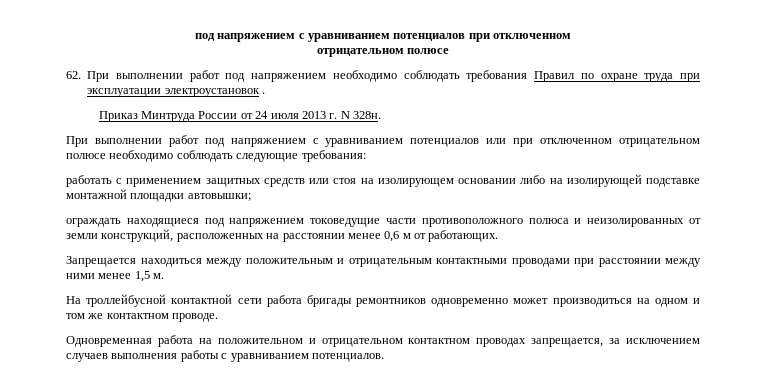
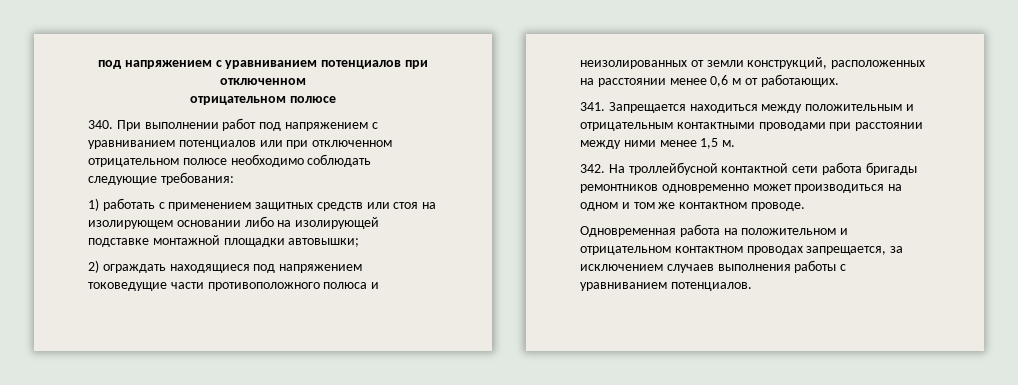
- 62. При выполнении работ под напряжением необходимо соблюдать требования Правил по охране труда при эксплуатации электроустановок .
- Приказ Минтруда России от 24 июля 2013 г. N 328н.
- При выполнении работ под напряжением с уравниванием потенциалов или при отключенном отрицательном полюсе необходимо соблюдать следующие требования:
+ 340. При выполнении работ под напряжением с уравниванием потенциалов или при отключенном отрицательном полюсе необходимо соблюдать следующие требования:
- работать с применением защитных средств или стоя на изолирующем основании либо на изолирующей подставке монтажной площадки автовышки;
+ 1) работать с применением защитных средств или стоя на изолирующем основании либо на изолирующей подставке монтажной площадки автовышки;
- ограждать находящиеся под напряжением токоведущие части противоположного полюса и неизолированных от земли конструкций, расположенных на расстоянии менее 0,6 м от работающих.
+ 2) ограждать находящиеся под напряжением токоведущие части противоположного полюса и неизолированных от земли конструкций, расположенных на расстоянии менее 0,6 м от работающих.
- Запрещается находиться между положительным и отрицательным контактными проводами при расстоянии между ними менее 1,5 м.
+ 341. Запрещается находиться между положительным и отрицательным контактными проводами при расстоянии между ними менее 1,5 м.
- На троллейбусной контактной сети работа бригады ремонтников одновременно может производиться на одном и том же контактном проводе.
+ 342. На троллейбусной контактной сети работа бригады ремонтников одновременно может производиться на одном и том же контактном проводе.

